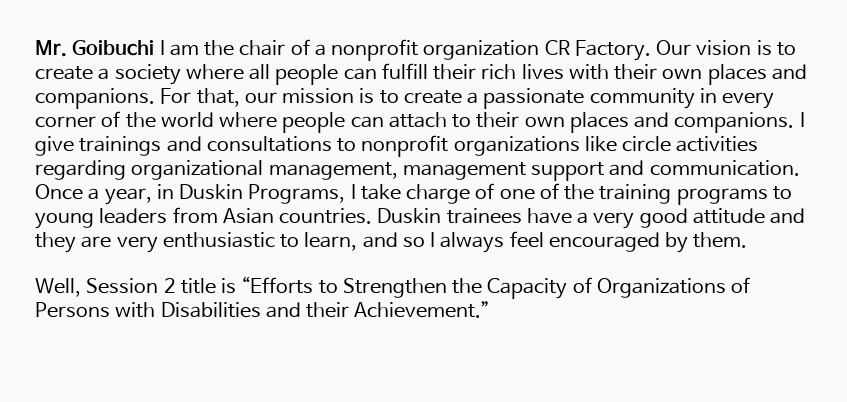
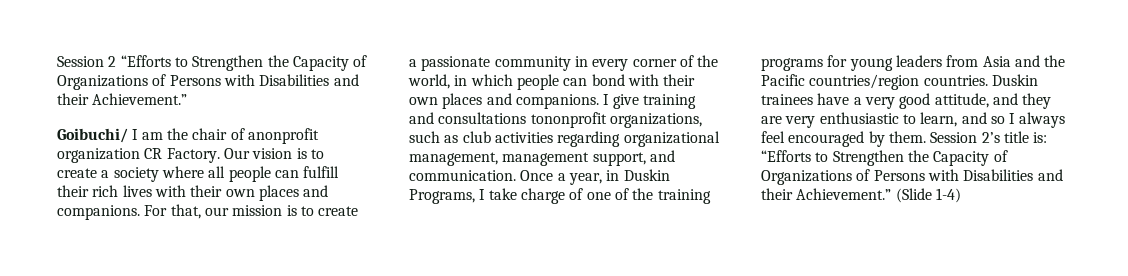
- Mr. Goibuchi I am the chair of a nonprofit organization CR Factory.
+ Session 2 “Efforts to Strengthen the Capacity of Organizations of Persons with Disabilities and their Achievement.”
+ Goibuchi/ I am the chair of anonprofit organization CR Factory.
- For that, our mission is to create a passionate community in every corner of the world where people can attach to their own places and companions.
+ For that, our mission is to create a passionate community in every corner of the world, in which people can bond with their own places and companions.
- I give trainings and consultations to nonprofit organizations like circle activities regarding organizational management, management support and communication.
+ I give training and consultations tononprofit organizations, such as club activities regarding organizational management, management support, and communication.
- Once a year, in Duskin Programs, I take charge of one of the training programs to young leaders from Asian countries.
+ Once a year, in Duskin Programs, I take charge of one of the training programs for young leaders from Asia and the Pacific countries/region countries.
- Duskin trainees have a very good attitude and they are very enthusiastic to learn, and so I always feel encouraged by them.
- Well, Session 2 title is “Efforts to Strengthen the Capacity of Organizations of Persons with Disabilities and their Achievement.”
+ Duskin trainees have a very good attitude, and they are very enthusiastic to learn, and so I always feel encouraged by them. Session 2’s title is: “Efforts to Strengthen the Capacity of Organizations of Persons with Disabilities and their Achievement.”
+ (Slide 1-4)

